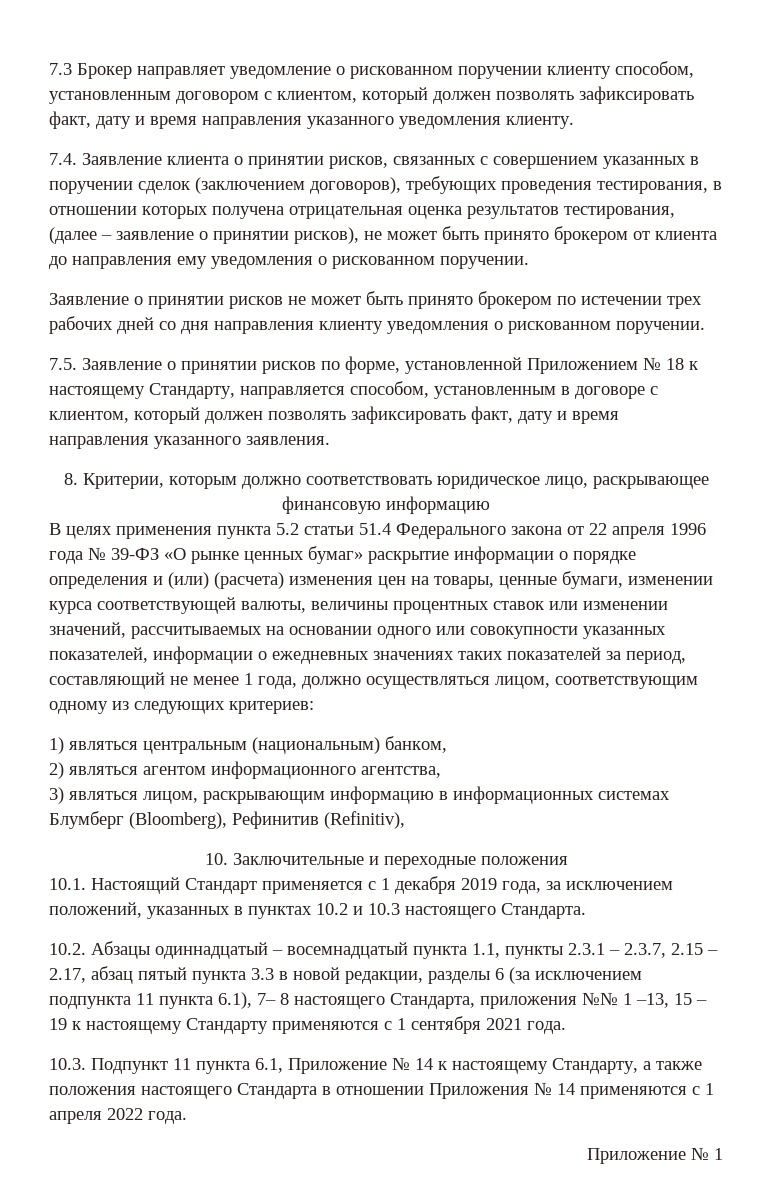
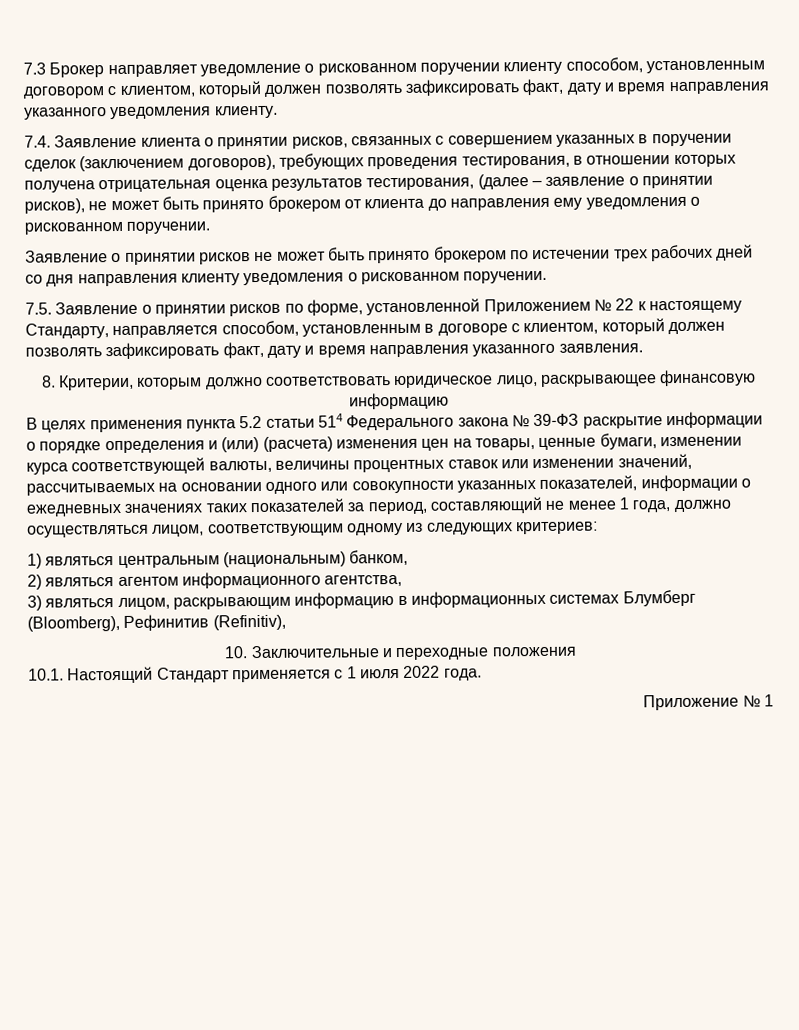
- 7.5. Заявление о принятии рисков по форме, установленной Приложением № 18 к настоящему Стандарту, направляется способом, установленным в договоре с клиентом, который должен позволять зафиксировать факт, дату и время направления указанного заявления.
+ 7.5. Заявление о принятии рисков по форме, установленной Приложением № 22 к настоящему Стандарту, направляется способом, установленным в договоре с клиентом, который должен позволять зафиксировать факт, дату и время направления указанного заявления.
- В целях применения пункта 5.2 статьи 51.4 Федерального закона от 22 апреля 1996 года № 39-ФЗ «О рынке ценных бумаг» раскрытие информации о порядке определения и (или) (расчета) изменения цен на товары, ценные бумаги, изменении курса соответствующей валюты, величины процентных ставок или изменении значений, рассчитываемых на основании одного или совокупности указанных показателей, информации о ежедневных значениях таких показателей за период, составляющий не менее 1 года, должно осуществляться лицом, соответствующим одному из следующих критериев:
+ В целях применения пункта 5.2 статьи 514 Федерального закона № 39-ФЗ раскрытие информации о порядке определения и (или) (расчета) изменения цен на товары, ценные бумаги, изменении курса соответствующей валюты, величины процентных ставок или изменении значений, рассчитываемых на основании одного или совокупности указанных показателей, информации о ежедневных значениях таких показателей за период, составляющий не менее 1 года, должно осуществляться лицом, соответствующим одному из следующих критериев:
- 10.1. Настоящий Стандарт применяется с 1 декабря 2019 года, за исключением положений, указанных в пунктах 10.2 и 10.3 настоящего Стандарта.
- 10.2. Абзацы одиннадцатый – восемнадцатый пункта 1.1, пункты 2.3.1 – 2.3.7, 2.15 – 2.17, абзац пятый пункта 3.3 в новой редакции, разделы 6 (за исключением подпункта 11 пункта 6.1), 7– 8 настоящего Стандарта, приложения №№ 1 –13, 15 – 19 к настоящему Стандарту применяются с 1 сентября 2021 года.
- 10.3. Подпункт 11 пункта 6.1, Приложение № 14 к настоящему Стандарту, а также положения настоящего Стандарта в отношении Приложения № 14 применяются с 1 апреля 2022 года.
+ 10.1. Настоящий Стандарт применяется с 1 июля 2022 года.

